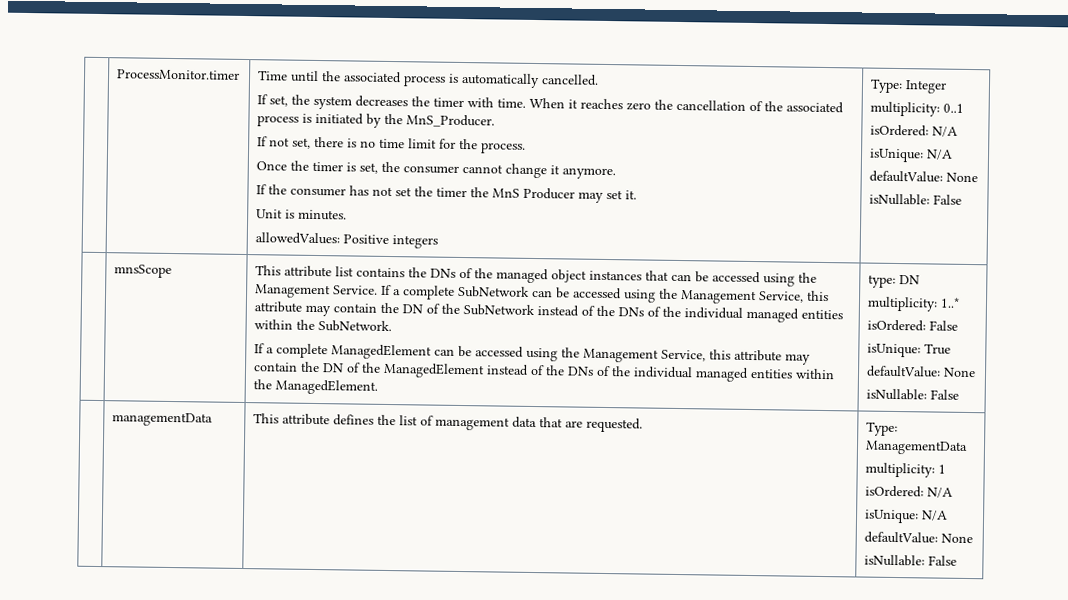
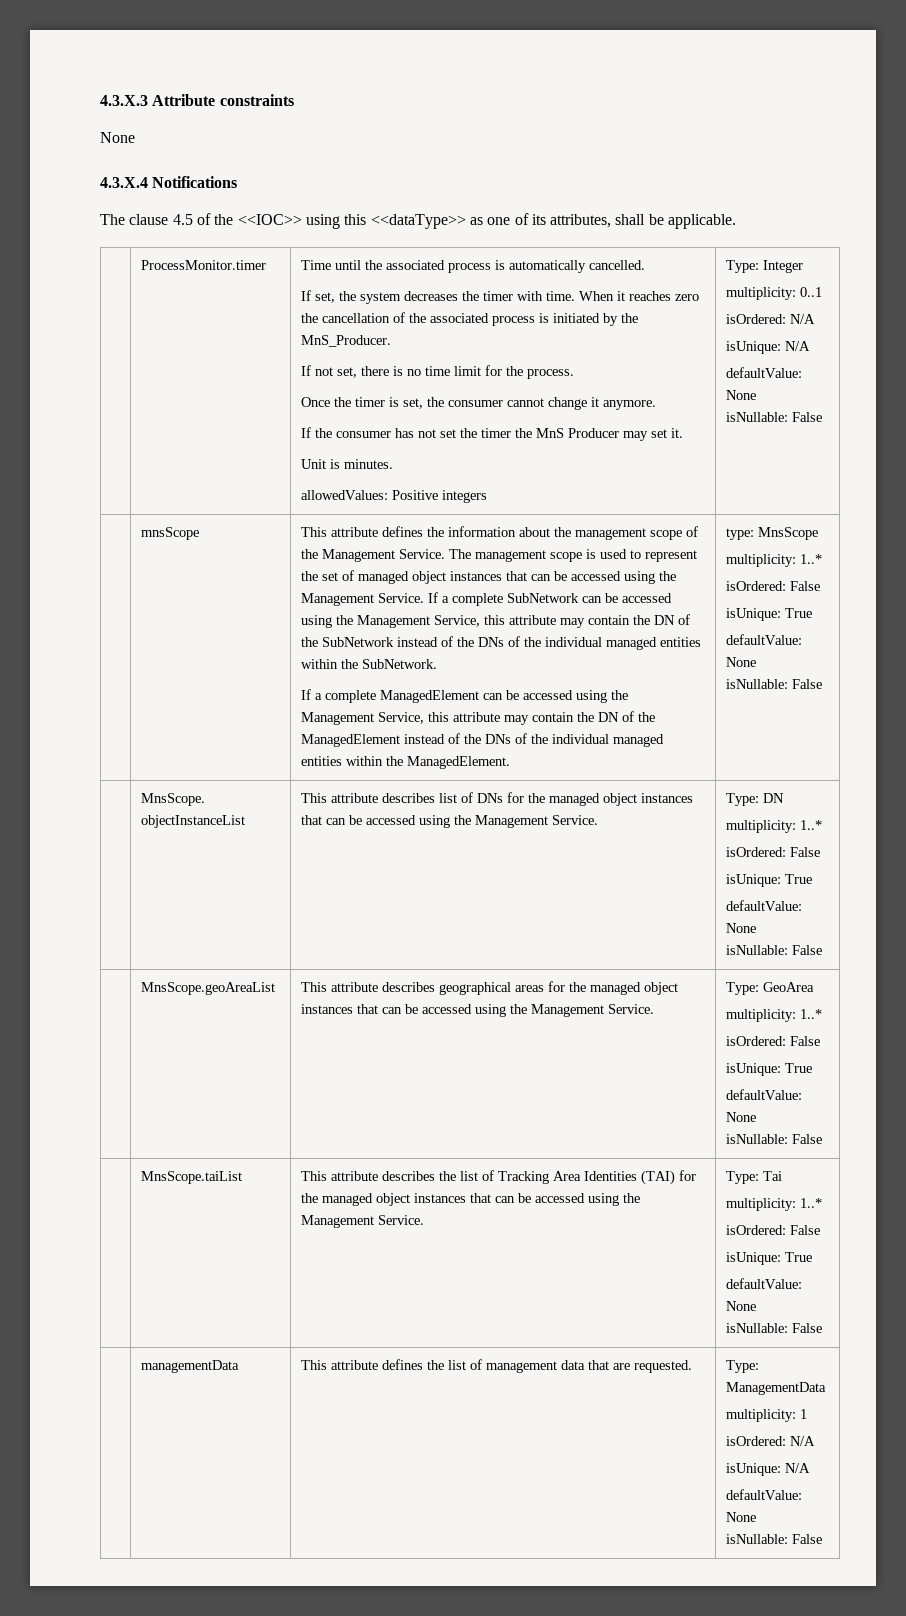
+ 4.3.X.3 Attribute constraints
+ None
+ 4.3.X.4 Notifications
+ The clause 4.5 of the <<IOC>> using this <<dataType>> as one of its attributes, shall be applicable.
- This attribute list contains the DNs of the managed object instances that can be accessed using the Management Service.
+ This attribute defines the information about the management scope of the Management Service. The management scope is used to represent the set of managed object instances that can be accessed using the Management Service.
- type: DN
+ type: MnsScope
+ multiplicity: 1..*
+ isOrdered: False
+ isUnique: True
+ defaultValue: None
+ isNullable: False
+ | MnsScope. objectInstanceList | This attribute describes list of DNs for the managed object instances that can be accessed using the Management Service. | Type: DN
+ | MnsScope.geoAreaList | This attribute describes geographical areas for the managed object instances that can be accessed using the Management Service. | Type: GeoArea
+ multiplicity: 1..*
+ isOrdered: False
+ isUnique: True
+ defaultValue: None
+ isNullable: False
+ | MnsScope.taiList | This attribute describes the list of Tracking Area Identities (TAI) for the managed object instances that can be accessed using the Management Service. | Type: Tai
+ multiplicity: 1..*
+ isOrdered: False
+ isUnique: True
+ defaultValue: None
+ isNullable: False

